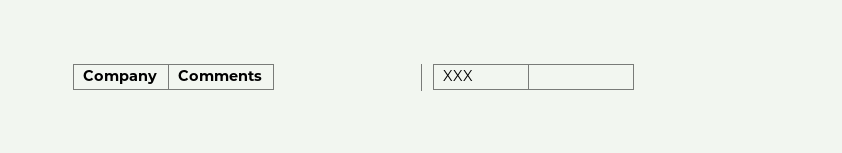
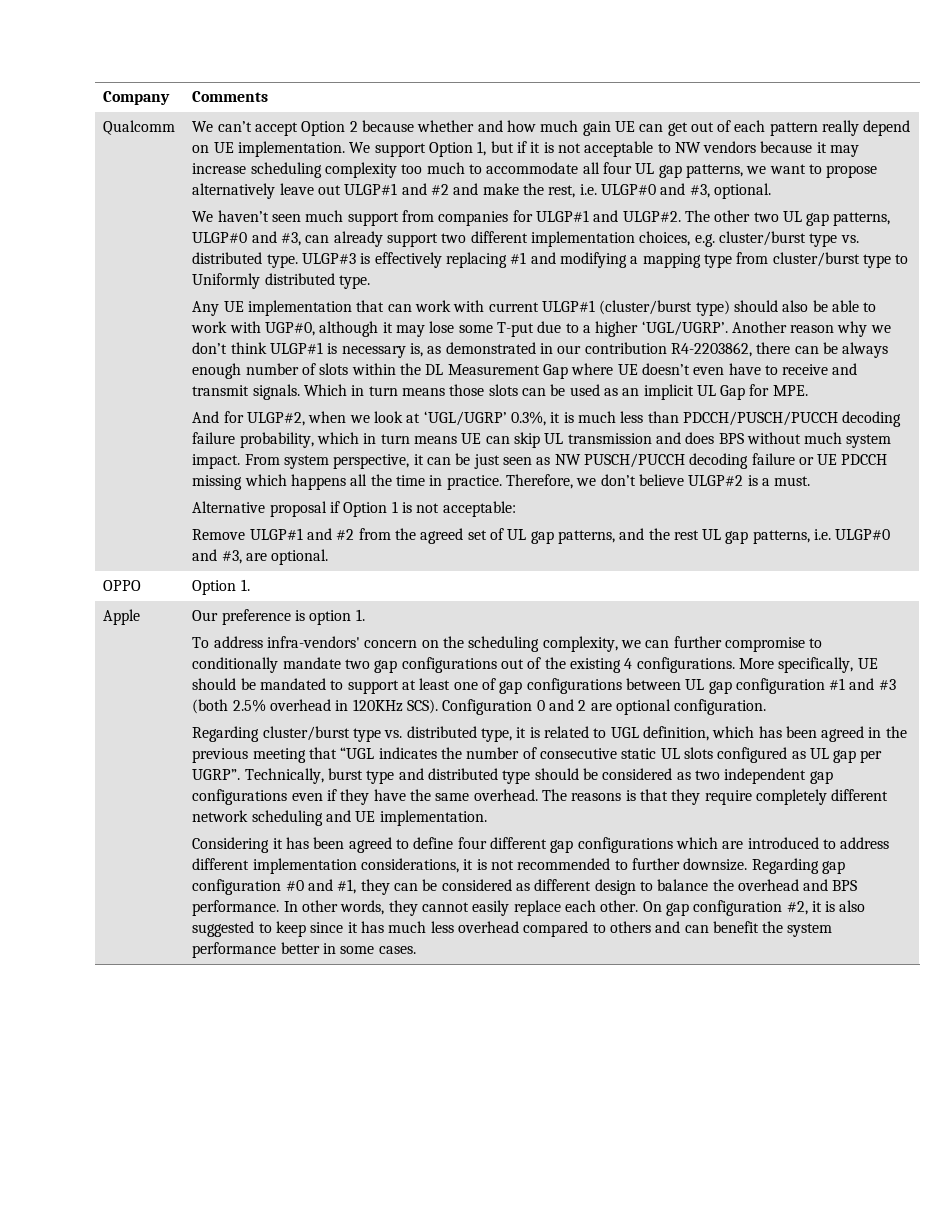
- XXX
+ Qualcomm | We can’t accept Option 2 because whether and how much gain UE can get out of each pattern really depend on UE implementation. We support Option 1, but if it is not acceptable to NW vendors because it may increase scheduling complexity too much to accommodate all four UL gap patterns, we want to propose alternatively leave out ULGP#1 and #2 and make the rest, i.e. ULGP#0 and #3, optional.
+ We haven’t seen much support from companies for ULGP#1 and ULGP#2. The other two UL gap patterns, ULGP#0 and #3, can already support two different implementation choices, e.g. cluster/burst type vs. distributed type. ULGP#3 is effectively replacing #1 and modifying a mapping type from cluster/burst type to Uniformly distributed type.
+ Any UE implementation that can work with current ULGP#1 (cluster/burst type) should also be able to work with UGP#0, although it may lose some T-put due to a higher ‘UGL/UGRP’. Another reason why we don’t think ULGP#1 is necessary is, as demonstrated in our contribution R4-2203862, there can be always enough number of slots within the DL Measurement Gap where UE doesn’t even have to receive and transmit signals. Which in turn means those slots can be used as an implicit UL Gap for MPE.
+ And for ULGP#2, when we look at ‘UGL/UGRP’ 0.3%, it is much less than PDCCH/PUSCH/PUCCH decoding failure probability, which in turn means UE can skip UL transmission and does BPS without much system impact. From system perspective, it can be just seen as NW PUSCH/PUCCH decoding failure or UE PDCCH missing which happens all the time in practice. Therefore, we don’t believe ULGP#2 is a must.
+ Alternative proposal if Option 1 is not acceptable:
+ Remove ULGP#1 and #2 from the agreed set of UL gap patterns, and the rest UL gap patterns, i.e. ULGP#0 and #3, are optional.
+ OPPO | Option 1.
+ Apple | Our preference is option 1.
+ To address infra-vendors' concern on the scheduling complexity, we can further compromise to conditionally mandate two gap configurations out of the existing 4 configurations. More specifically, UE should be mandated to support at least one of gap configurations between UL gap configuration #1 and #3 (both 2.5% overhead in 120KHz SCS). Configuration 0 and 2 are optional configuration.
+ Regarding cluster/burst type vs. distributed type, it is related to UGL definition, which has been agreed in the previous meeting that “UGL indicates the number of consecutive static UL slots configured as UL gap per UGRP”. Technically, burst type and distributed type should be considered as two independent gap configurations even if they have the same overhead. The reasons is that they require completely different network scheduling and UE implementation.
+ Considering it has been agreed to define four different gap configurations which are introduced to address different implementation considerations, it is not recommended to further downsize. Regarding gap configuration #0 and #1, they can be considered as different design to balance the overhead and BPS performance. In other words, they cannot easily replace each other. On gap configuration #2, it is also suggested to keep since it has much less overhead compared to others and can benefit the system performance better in some cases.

